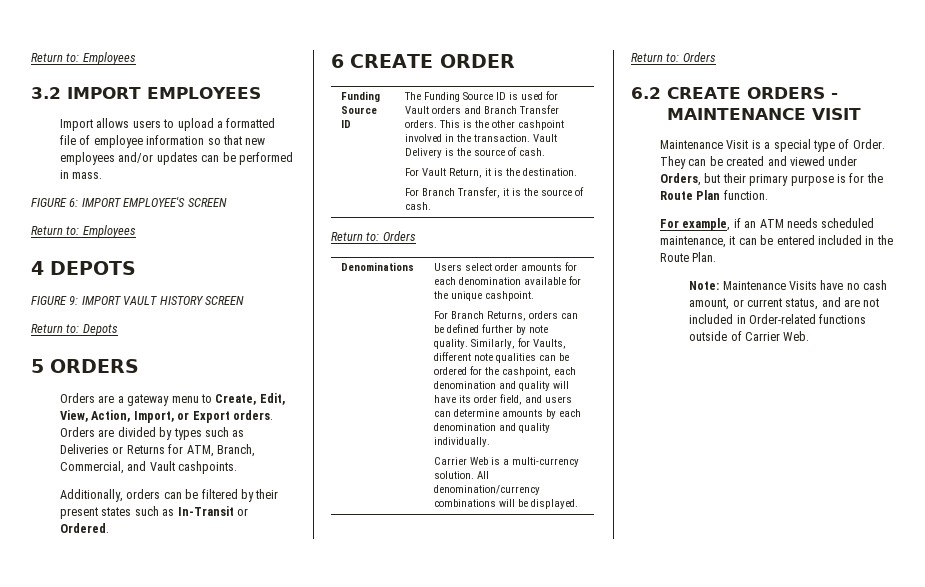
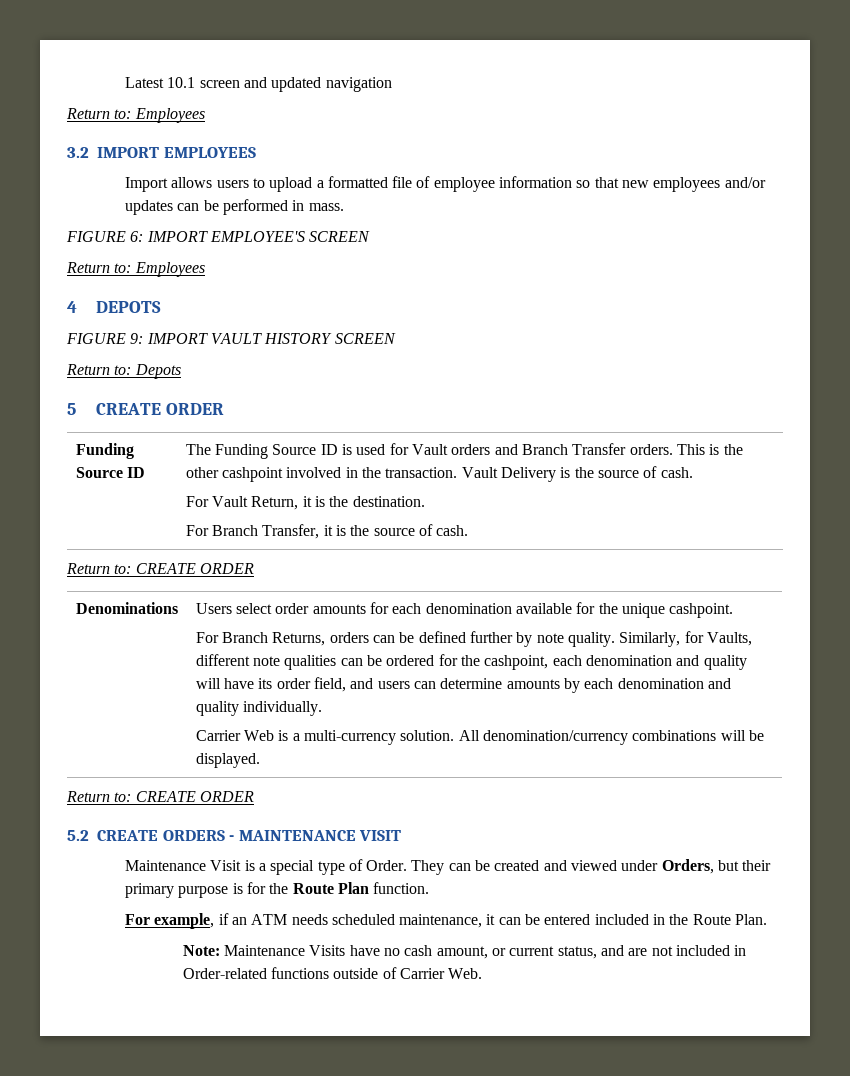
+ Latest 10.1 screen and updated navigation
- 5 ORDERS
- Orders are a gateway menu to Create, Edit, View, Action, Import, or Export orders. Orders are divided by types such as Deliveries or Returns for ATM, Branch, Commercial, and Vault cashpoints.
- Additionally, orders can be filtered by their present states such as In-Transit or Ordered.
- 6 CREATE ORDER
+ 5 CREATE ORDER
  For Branch Transfer, it is the source of cash.
- Return to: Orders
+ Return to: CREATE ORDER
  All denomination/currency combinations will be displayed.
- Return to: Orders
- 6.2 CREATE ORDERS - MAINTENANCE VISIT
+ Return to: CREATE ORDER
+ 5.2 CREATE ORDERS - MAINTENANCE VISIT

